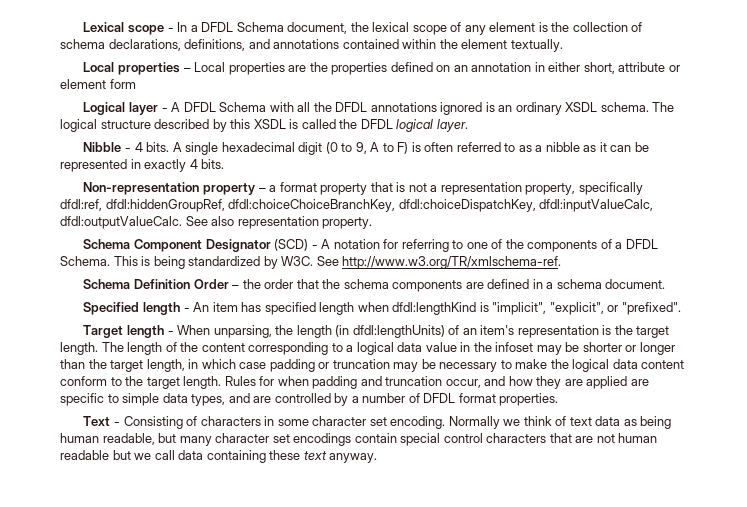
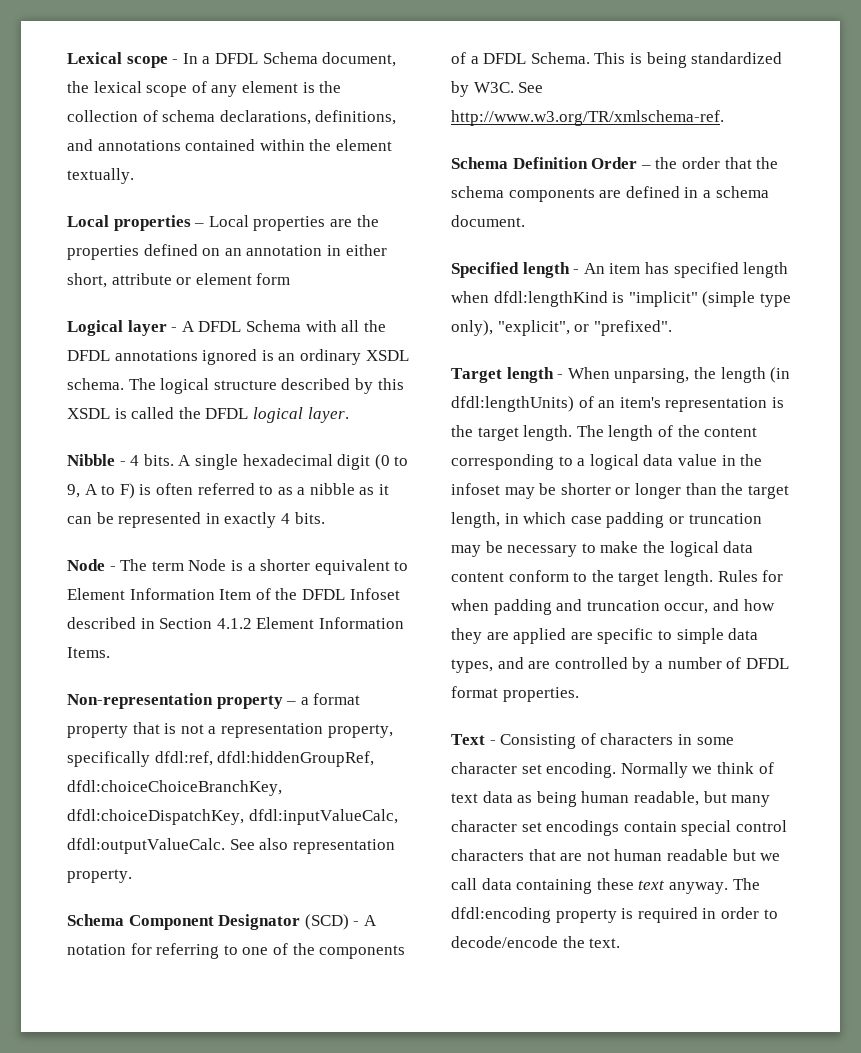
+ Node - The term Node is a shorter equivalent to Element Information Item of the DFDL Infoset described in Section 4.1.2 Element Information Items.
- Specified length - An item has specified length when dfdl:lengthKind is "implicit", "explicit", or "prefixed".
+ Specified length - An item has specified length when dfdl:lengthKind is "implicit" (simple type only), "explicit", or "prefixed".
+ The dfdl:encoding property is required in order to decode/encode the text.

